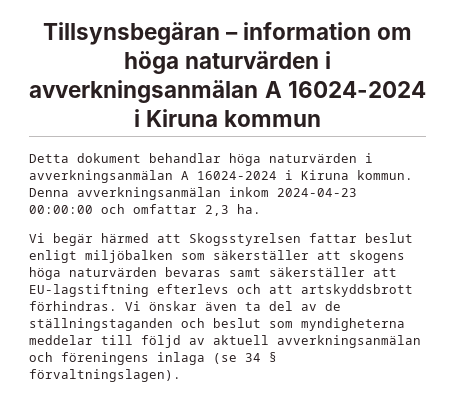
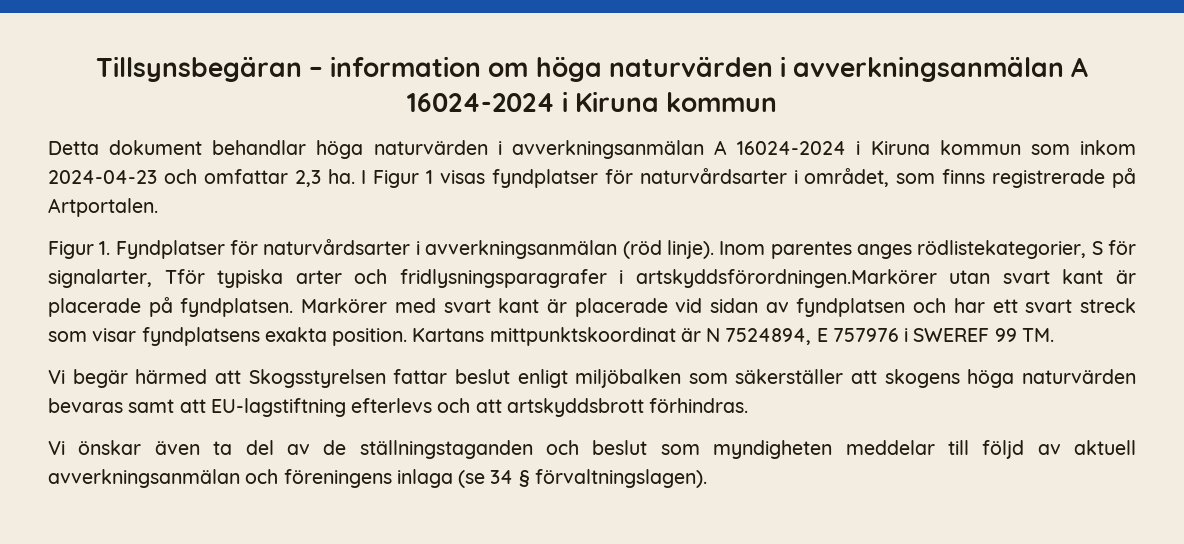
- Detta dokument behandlar höga naturvärden i avverkningsanmälan A 16024-2024 i Kiruna kommun. Denna avverkningsanmälan inkom 2024-04-23 00:00:00 och omfattar 2,3 ha.
+ Detta dokument behandlar höga naturvärden i avverkningsanmälan A 16024-2024 i Kiruna kommun som inkom 2024-04-23 och omfattar 2,3 ha. I Figur 1 visas fyndplatser för naturvårdsarter i området, som finns registrerade på Artportalen.
+ Figur 1. Fyndplatser för naturvårdsarter i avverkningsanmälan (röd linje). Inom parentes anges rödlistekategorier, S för signalarter, Tför typiska arter och fridlysningsparagrafer i artskyddsförordningen.Markörer utan svart kant är placerade på fyndplatsen. Markörer med svart kant är placerade vid sidan av fyndplatsen och har ett svart streck som visar fyndplatsens exakta position. Kartans mittpunktskoordinat är N 7524894, E 757976 i SWEREF 99 TM.
- Vi begär härmed att Skogsstyrelsen fattar beslut enligt miljöbalken som säkerställer att skogens höga naturvärden bevaras samt säkerställer att EU-lagstiftning efterlevs och att artskyddsbrott förhindras. Vi önskar även ta del av de ställningstaganden och beslut som myndigheterna meddelar till följd av aktuell avverkningsanmälan och föreningens inlaga (se 34 § förvaltningslagen).
+ Vi begär härmed att Skogsstyrelsen fattar beslut enligt miljöbalken som säkerställer att skogens höga naturvärden bevaras samt att EU-lagstiftning efterlevs och att artskyddsbrott förhindras.
+ Vi önskar även ta del av de ställningstaganden och beslut som myndigheten meddelar till följd av aktuell avverkningsanmälan och föreningens inlaga (se 34 § förvaltningslagen).

